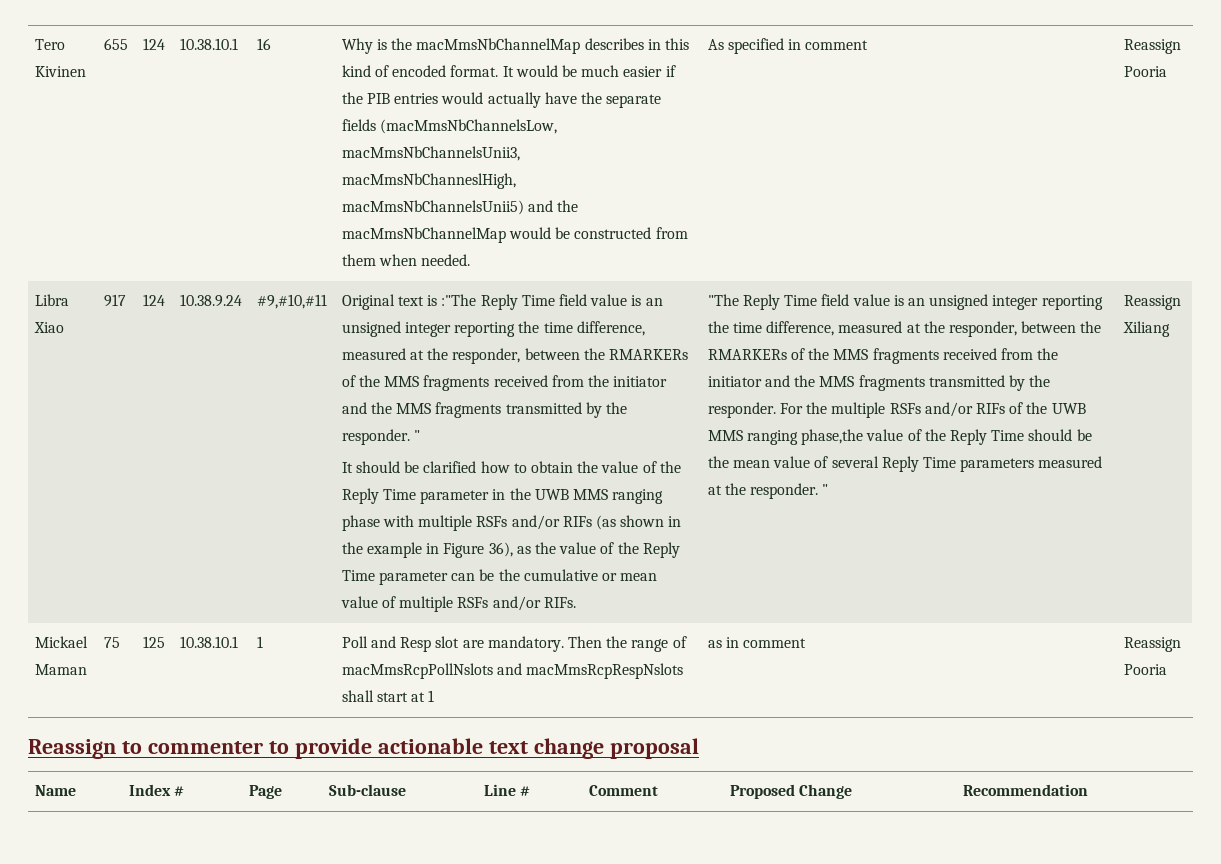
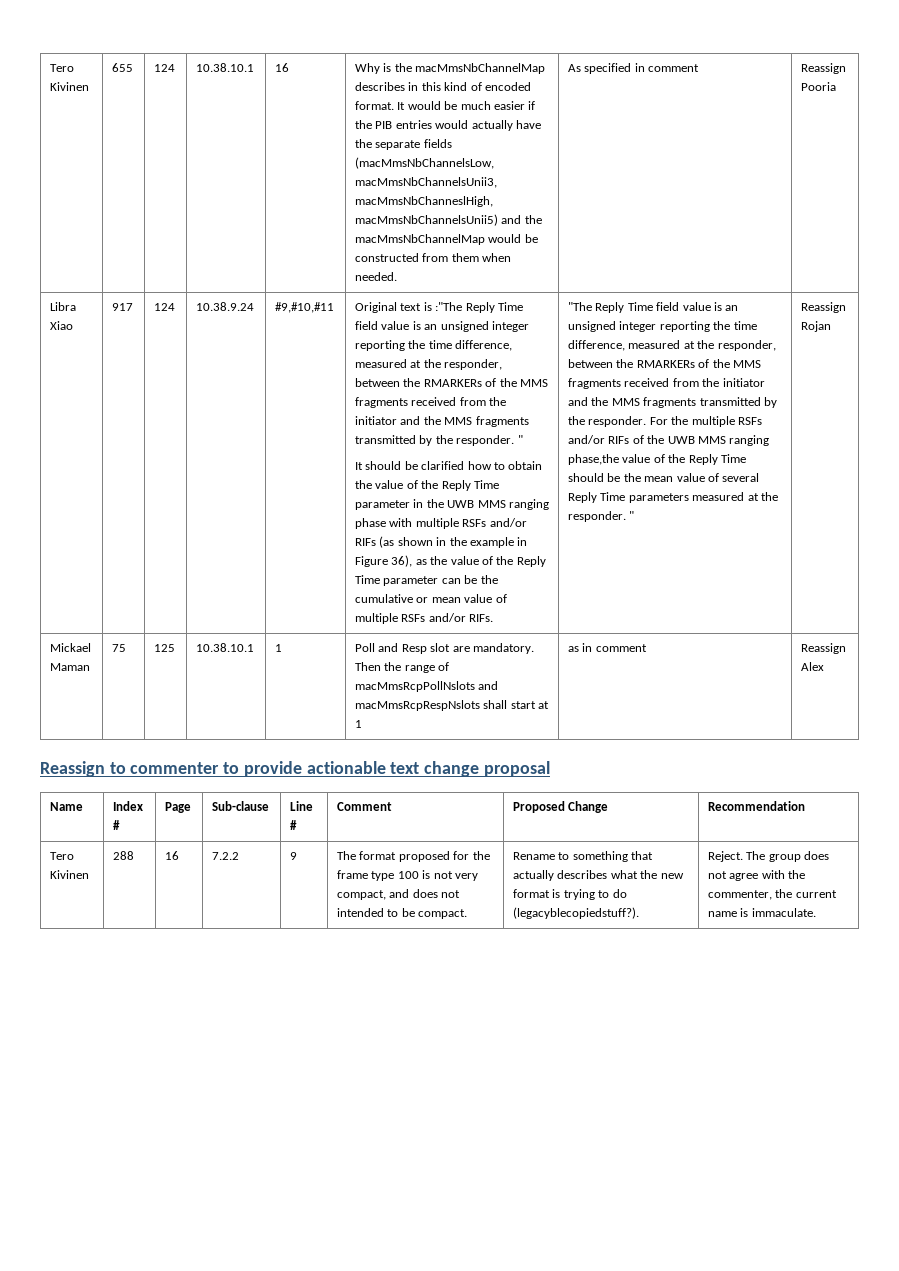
- Reassign Xiliang
+ Reassign Rojan
- Mickael Maman | 75 | 125 | 10.38.10.1 | 1 | Poll and Resp slot are mandatory. Then the range of macMmsRcpPollNslots and macMmsRcpRespNslots shall start at 1 | as in comment | Reassign Pooria
+ Mickael Maman | 75 | 125 | 10.38.10.1 | 1 | Poll and Resp slot are mandatory. Then the range of macMmsRcpPollNslots and macMmsRcpRespNslots shall start at 1 | as in comment | Reassign Alex
+ Tero Kivinen | 288 | 16 | 7.2.2 | 9 | The format proposed for the frame type 100 is not very compact, and does not intended to be compact. | Rename to something that actually describes what the new format is trying to do (legacyblecopiedstuff?). | Reject. The group does not agree with the commenter, the current name is immaculate.

